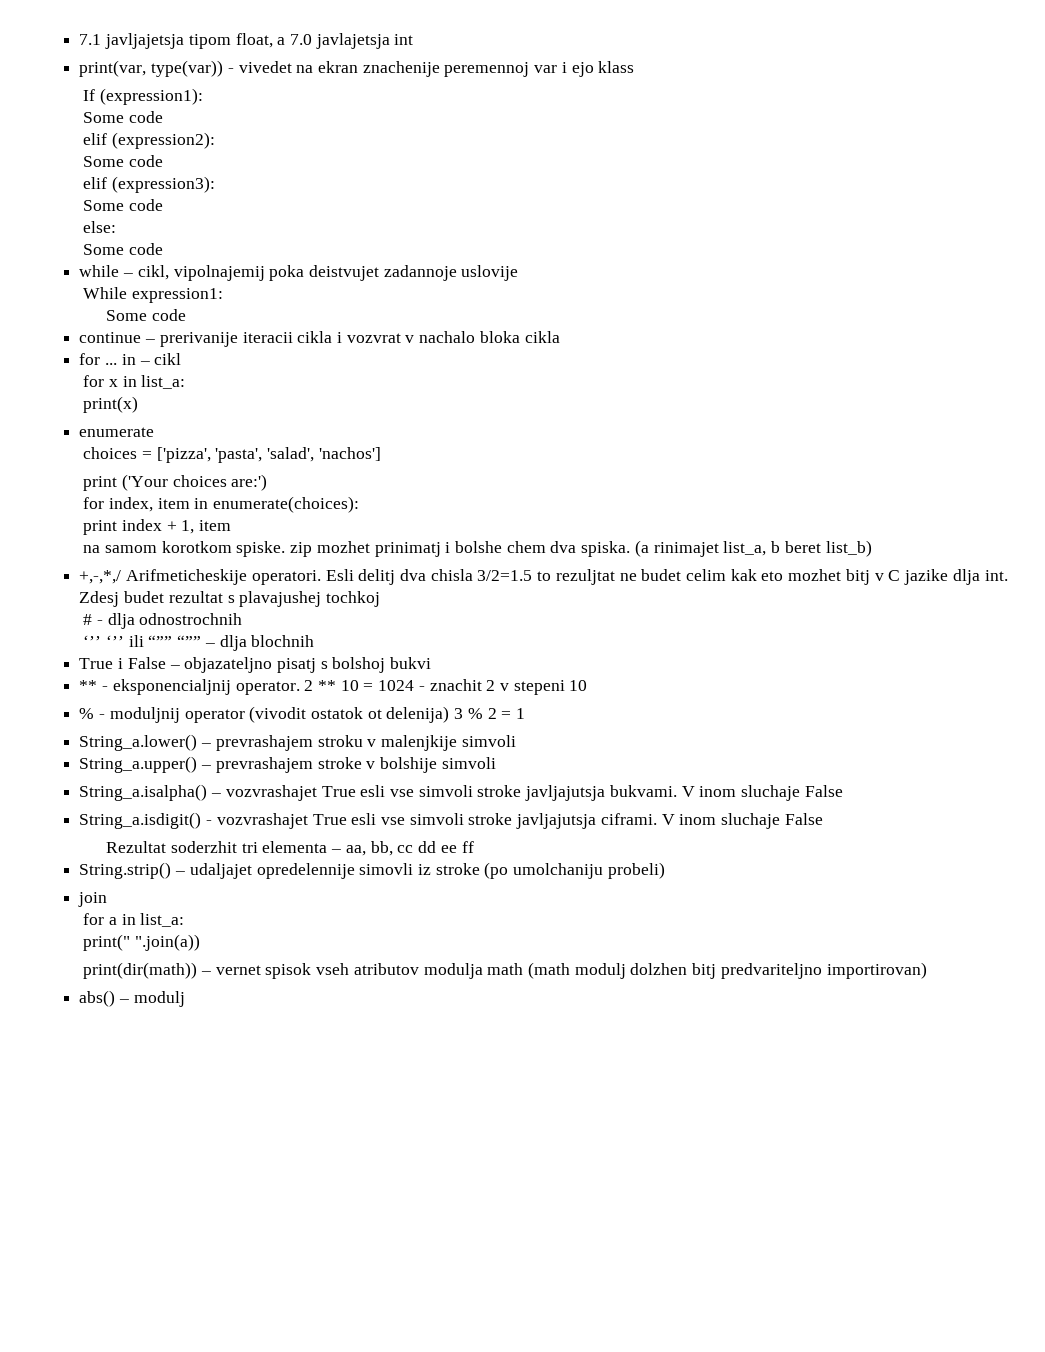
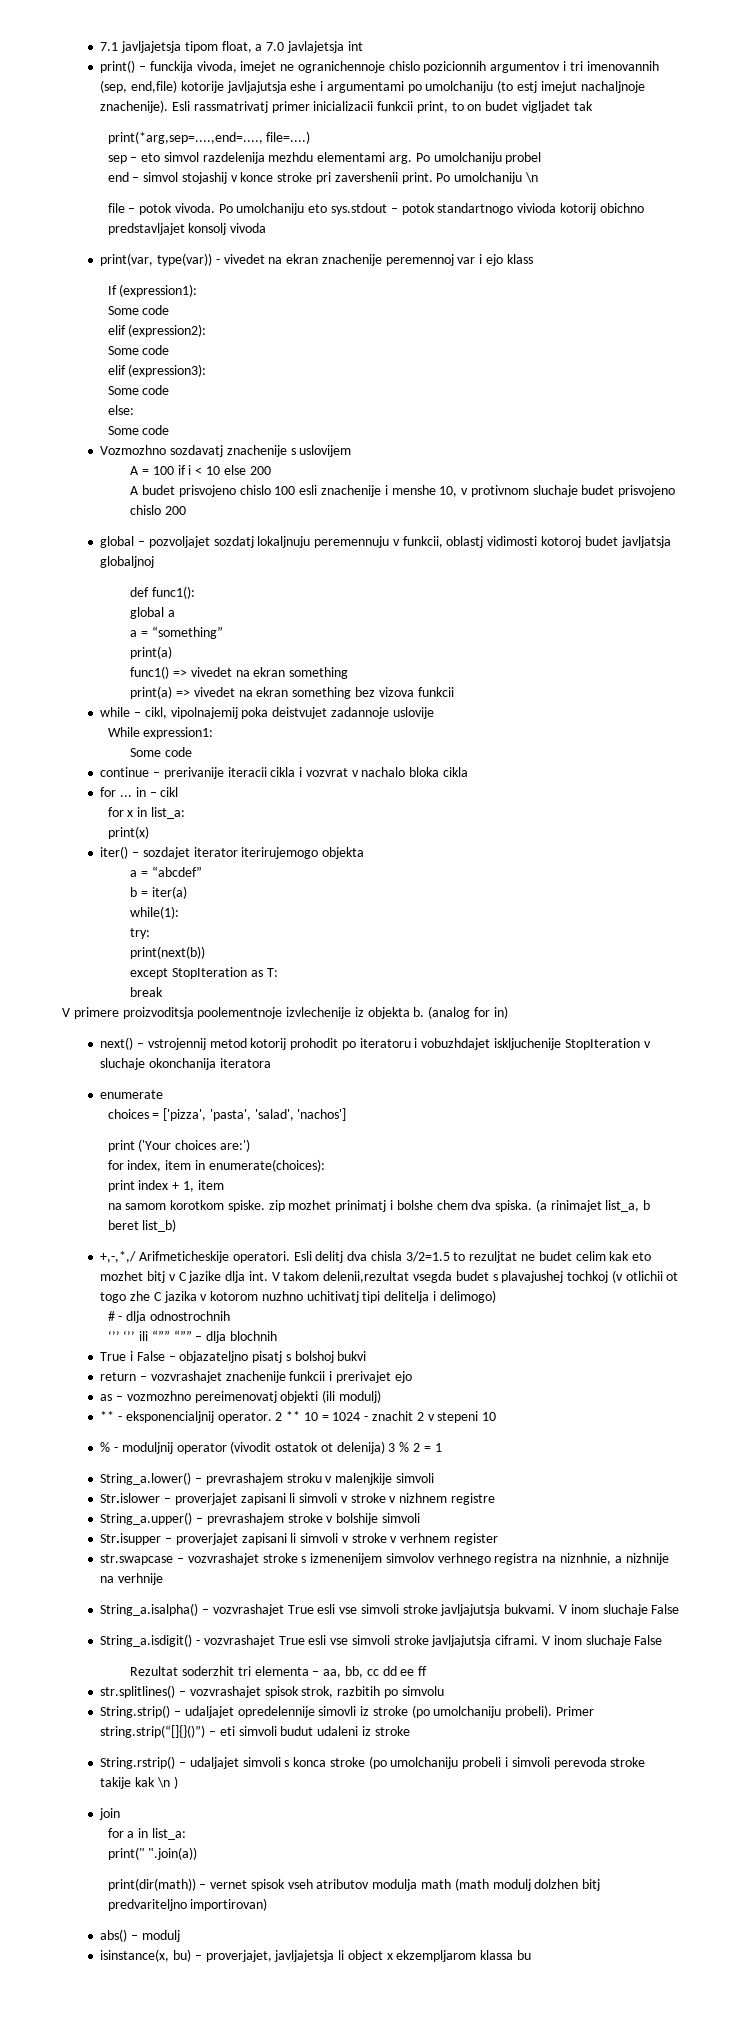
+ print() – funckija vivoda, imejet ne ogranichennoje chislo pozicionnih argumentov i tri imenovannih (sep, end,file) kotorije javljajutsja eshe i argumentami po umolchaniju (to estj imejut nachaljnoje znachenije). Esli rassmatrivatj primer inicializacii funkcii print, to on budet vigljadet tak
+ print(*arg,sep=....,end=...., file=....)
+ sep – eto simvol razdelenija mezhdu elementami arg. Po umolchaniju probel
+ end – simvol stojashij v konce stroke pri zavershenii print. Po umolchaniju \n
+ file – potok vivoda. Po umolchaniju eto sys.stdout – potok standartnogo vivioda kotorij obichno predstavljajet konsolj vivoda
+ Vozmozhno sozdavatj znachenije s uslovijem
+ A = 100 if i < 10 else 200
+ A budet prisvojeno chislo 100 esli znachenije i menshe 10, v protivnom sluchaje budet prisvojeno chislo 200
+ global – pozvoljajet sozdatj lokaljnuju peremennuju v funkcii, oblastj vidimosti kotoroj budet javljatsja globaljnoj
+ def func1():
+ global a
+ a = “something”
+ print(a)
+ func1() => vivedet na ekran something
+ print(a) => vivedet na ekran something bez vizova funkcii
+ iter() – sozdajet iterator iterirujemogo objekta
+ a = “abcdef”
+ b = iter(a)
+ while(1):
+ try:
+ print(next(b))
+ except StopIteration as T:
+ break
+ V primere proizvoditsja poolementnoje izvlechenije iz objekta b. (analog for in)
+ next() – vstrojennij metod kotorij prohodit po iteratoru i vobuzhdajet iskljuchenije StopIteration v sluchaje okonchanija iteratora
- Zdesj budet rezultat s plavajushej tochkoj
+ V takom delenii,rezultat vsegda budet s plavajushej tochkoj (v otlichii ot togo zhe C jazika v kotorom nuzhno uchitivatj tipi delitelja i delimogo)
+ return – vozvrashajet znachenije funkcii i prerivajet ejo
+ as – vozmozhno pereimenovatj objekti (ili modulj)
+ Str.islower – proverjajet zapisani li simvoli v stroke v nizhnem registre
+ Str.isupper – proverjajet zapisani li simvoli v stroke v verhnem register
+ str.swapcase – vozvrashajet stroke s izmenenijem simvolov verhnego registra na niznhnie, a nizhnije na verhnije
+ str.splitlines() – vozvrashajet spisok strok, razbitih po simvolu
- String.strip() – udaljajet opredelennije simovli iz stroke (po umolchaniju probeli)
+ String.strip() – udaljajet opredelennije simovli iz stroke (po umolchaniju probeli). Primer string.strip(“[]{}()”) – eti simvoli budut udaleni iz stroke
+ String.rstrip() – udaljajet simvoli s konca stroke (po umolchaniju probeli i simvoli perevoda stroke takije kak \n )
+ isinstance(x, bu) – proverjajet, javljajetsja li object x ekzempljarom klassa bu

